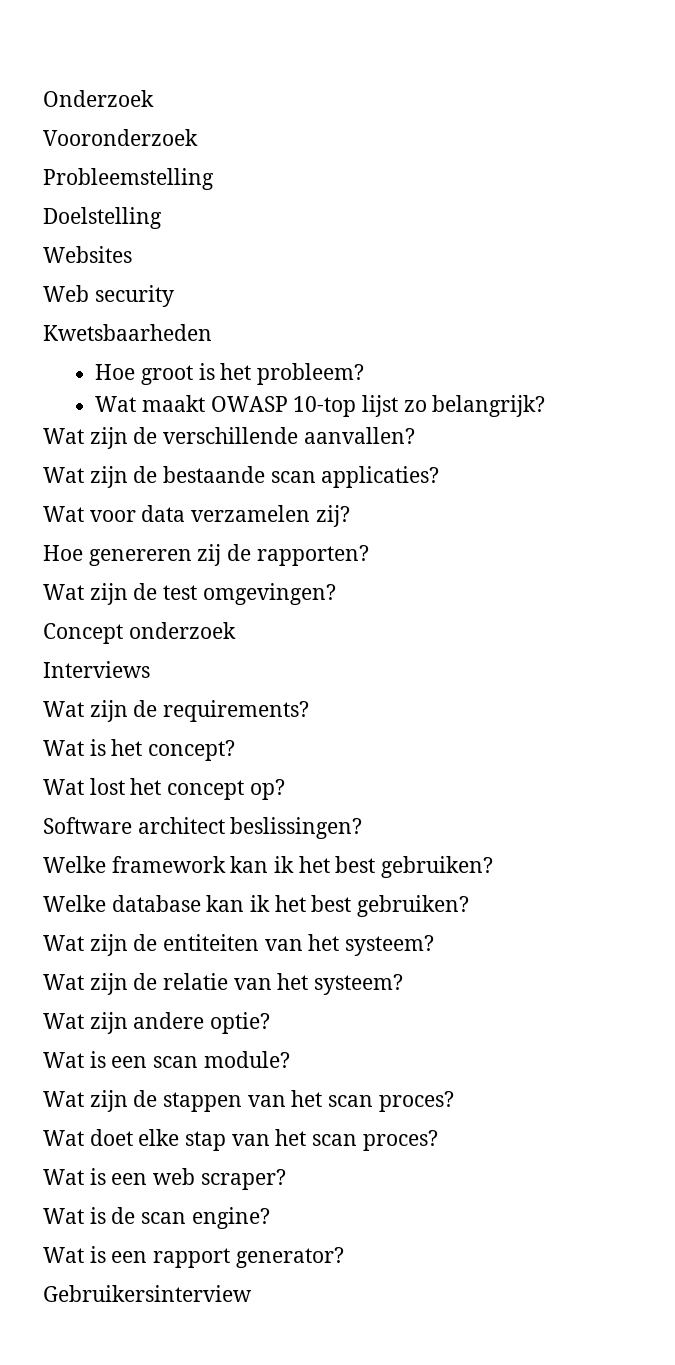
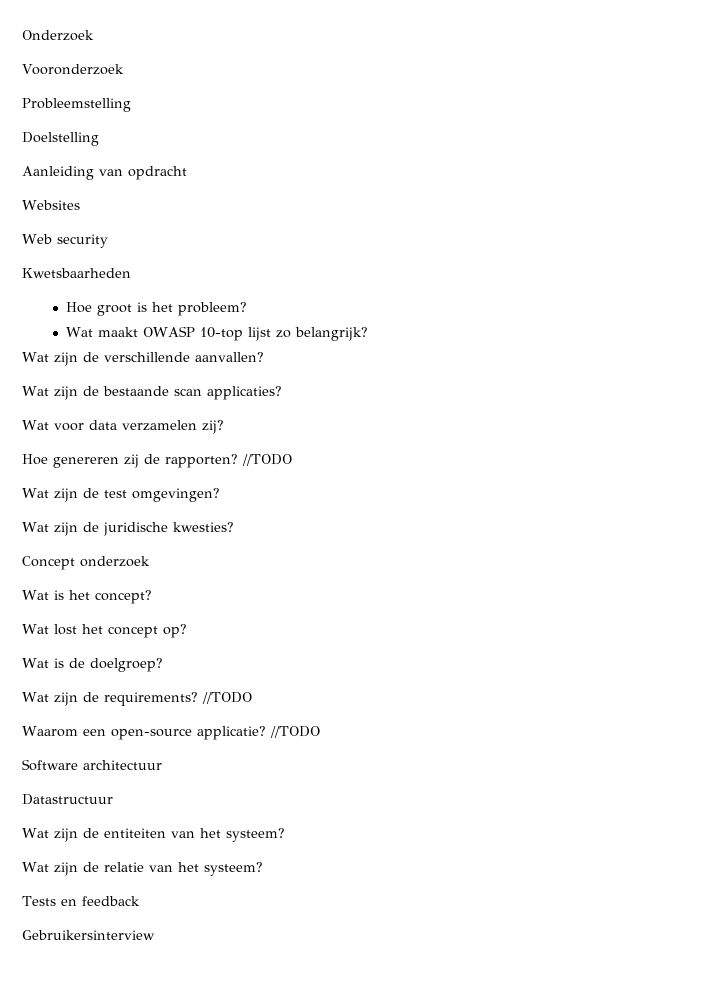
+ Aanleiding van opdracht
- Hoe genereren zij de rapporten?
+ Hoe genereren zij de rapporten? //TODO
+ Wat zijn de juridische kwesties?
  Concept onderzoek
- Interviews
- Wat zijn de requirements?
- Software architect beslissingen?
- Welke framework kan ik het best gebruiken?
- Welke database kan ik het best gebruiken?
+ Wat is de doelgroep?
+ Wat zijn de requirements? //TODO
+ Waarom een open-source applicatie? //TODO
+ Software architectuur
+ Datastructuur
- Wat zijn andere optie?
- Wat is een scan module?
- Wat zijn de stappen van het scan proces?
- Wat doet elke stap van het scan proces?
- Wat is een web scraper?
- Wat is de scan engine?
- Wat is een rapport generator?
+ Tests en feedback

